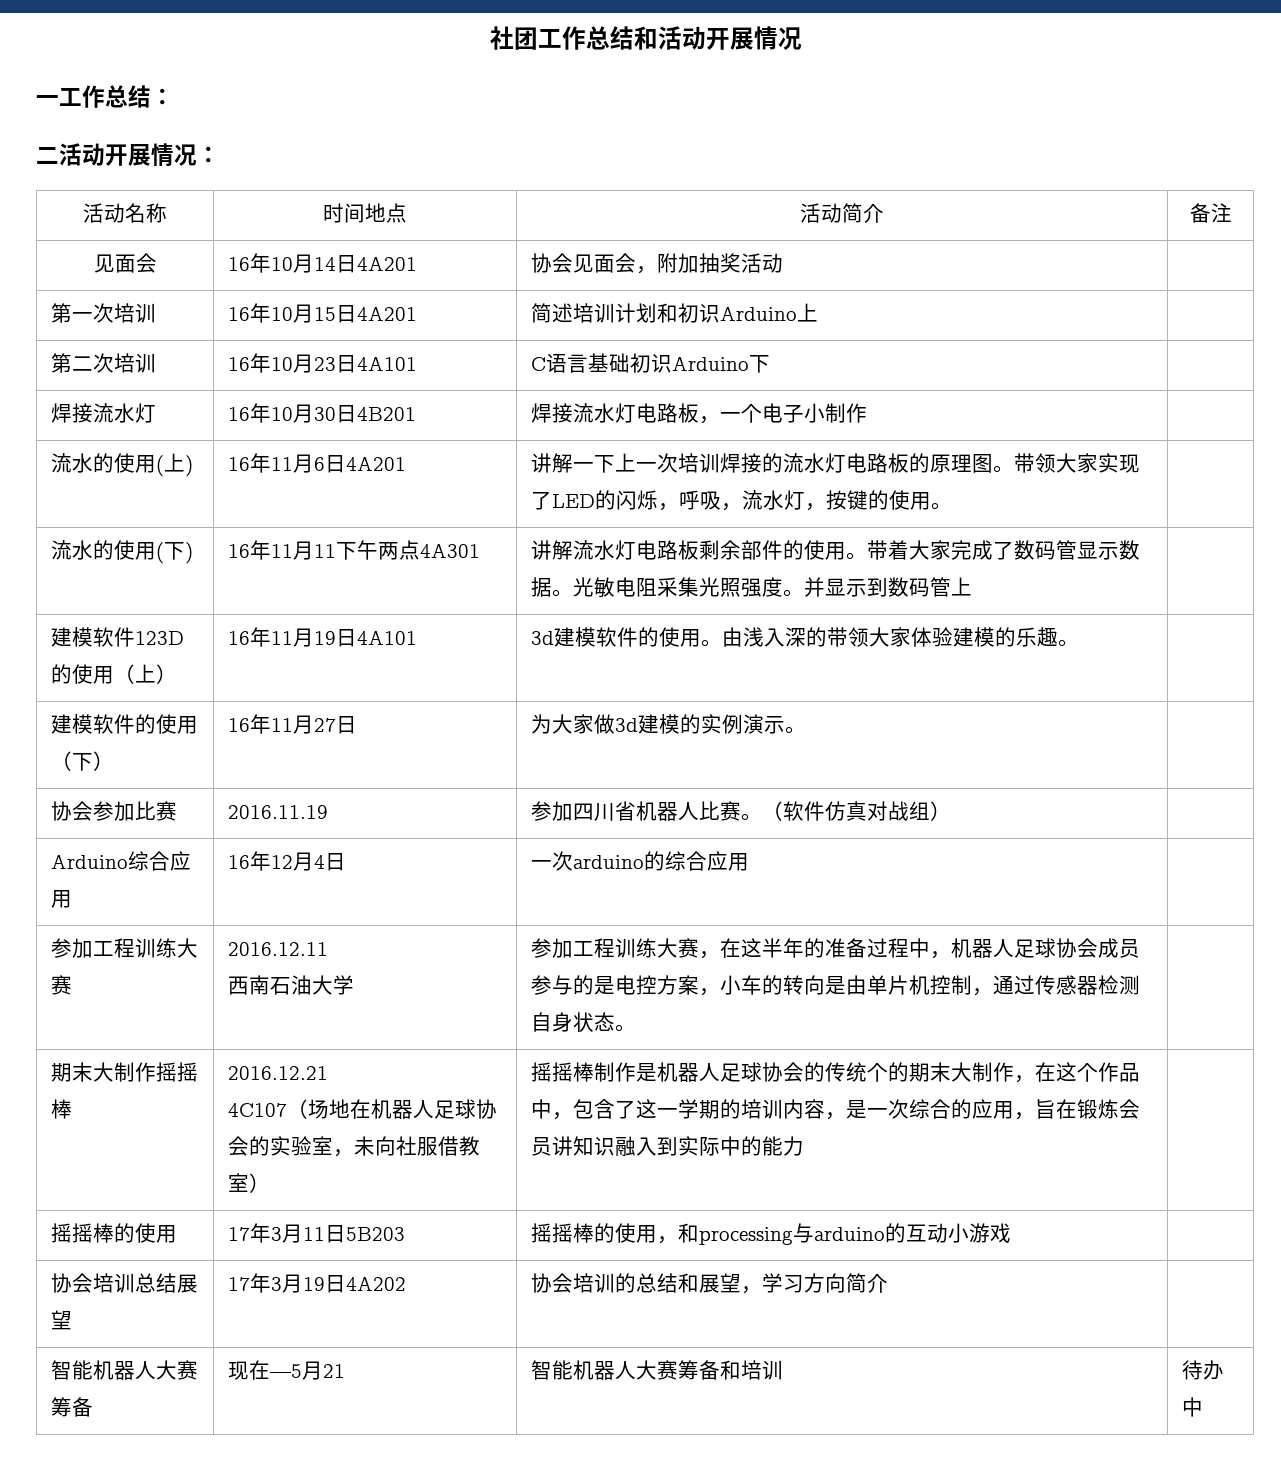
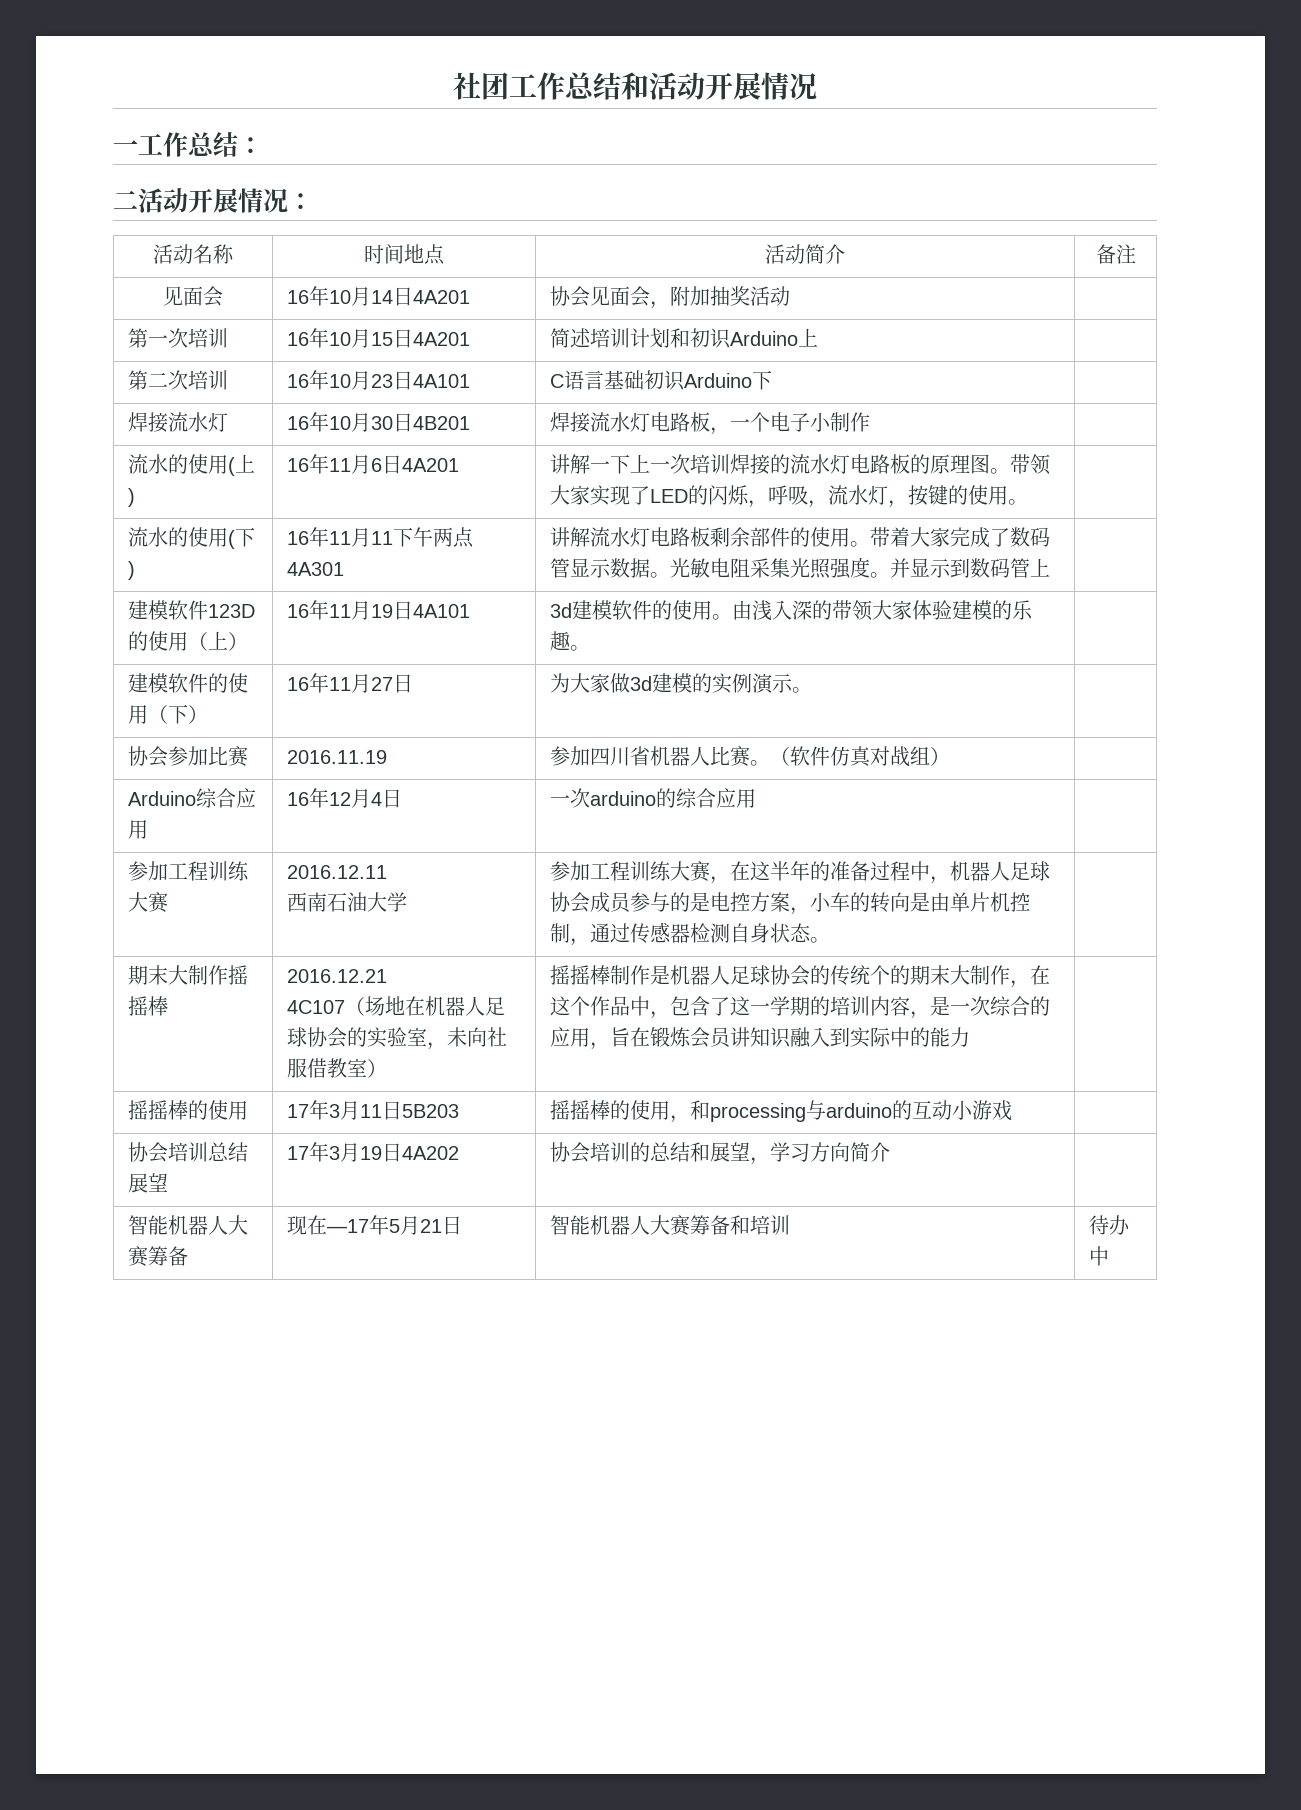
- 智能机器人大赛筹备 | 现在—5月21 | 智能机器人大赛筹备和培训 | 待办中
+ 智能机器人大赛筹备 | 现在—17年5月21日 | 智能机器人大赛筹备和培训 | 待办中

